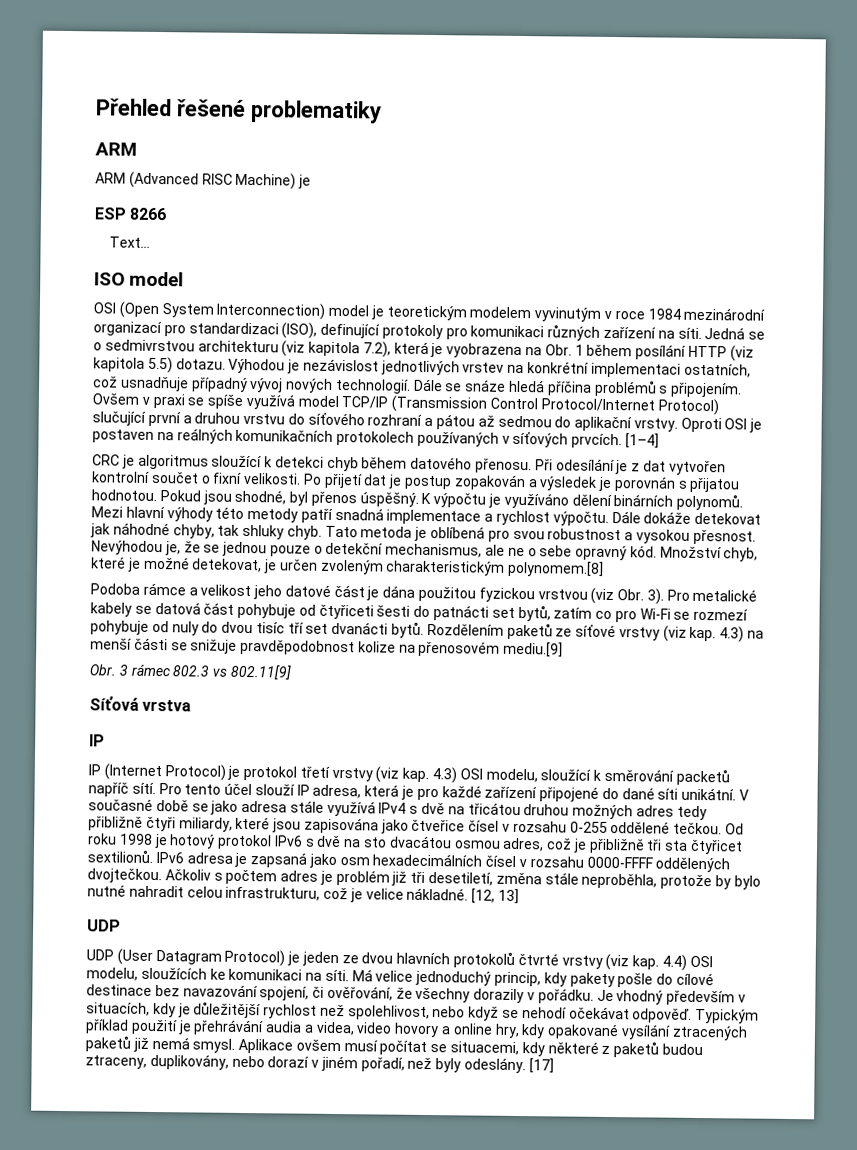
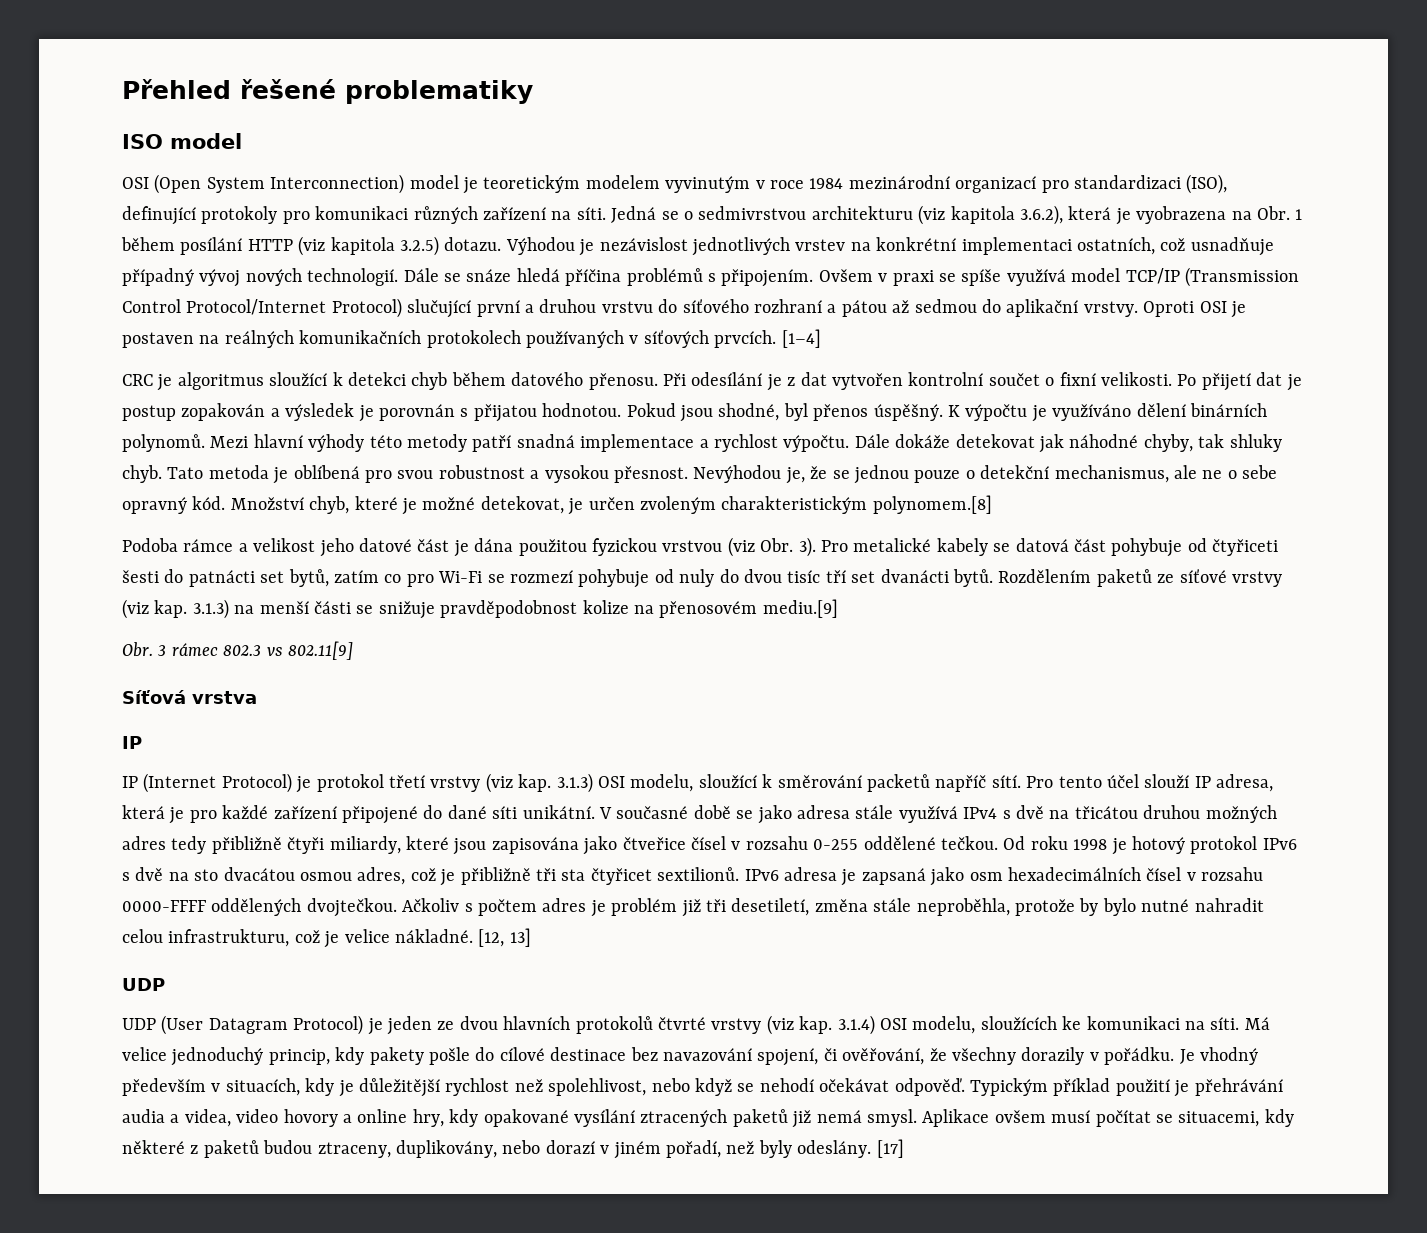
  Přehled řešené problematiky
- ARM
- ARM (Advanced RISC Machine) je
- ESP 8266
- Text…
- Jedná se o sedmivrstvou architekturu (viz kapitola 7.2), která je vyobrazena na Obr. 1 během posílání HTTP (viz kapitola 5.5) dotazu.
+ Jedná se o sedmivrstvou architekturu (viz kapitola 3.6.2), která je vyobrazena na Obr. 1 během posílání HTTP (viz kapitola 3.2.5) dotazu.
- Rozdělením paketů ze síťové vrstvy (viz kap. 4.3) na menší části se snižuje pravděpodobnost kolize na přenosovém mediu.[9]
+ Rozdělením paketů ze síťové vrstvy (viz kap. 3.1.3) na menší části se snižuje pravděpodobnost kolize na přenosovém mediu.[9]
- IP (Internet Protocol) je protokol třetí vrstvy (viz kap. 4.3) OSI modelu, sloužící k směrování packetů napříč sítí.
+ IP (Internet Protocol) je protokol třetí vrstvy (viz kap. 3.1.3) OSI modelu, sloužící k směrování packetů napříč sítí.
- UDP (User Datagram Protocol) je jeden ze dvou hlavních protokolů čtvrté vrstvy (viz kap. 4.4) OSI modelu, sloužících ke komunikaci na síti.
+ UDP (User Datagram Protocol) je jeden ze dvou hlavních protokolů čtvrté vrstvy (viz kap. 3.1.4) OSI modelu, sloužících ke komunikaci na síti.

